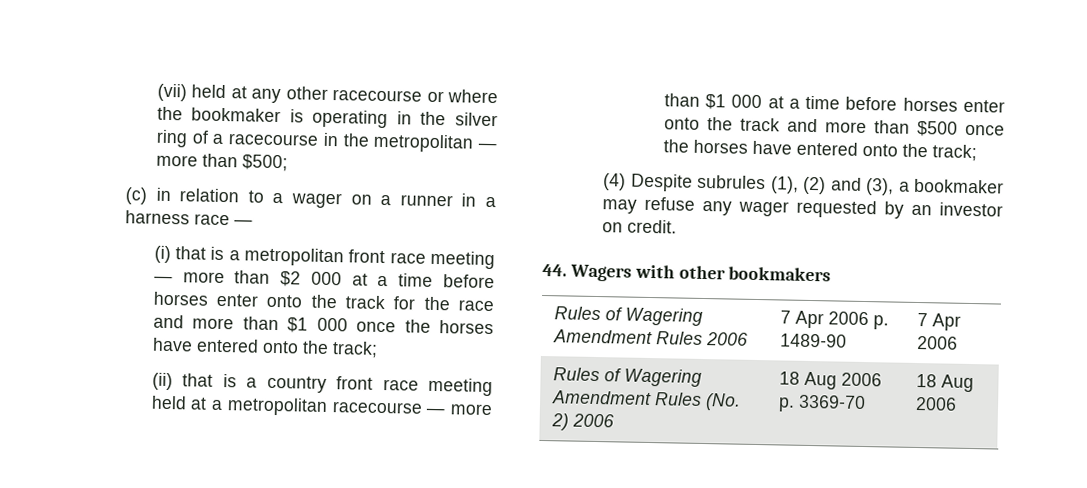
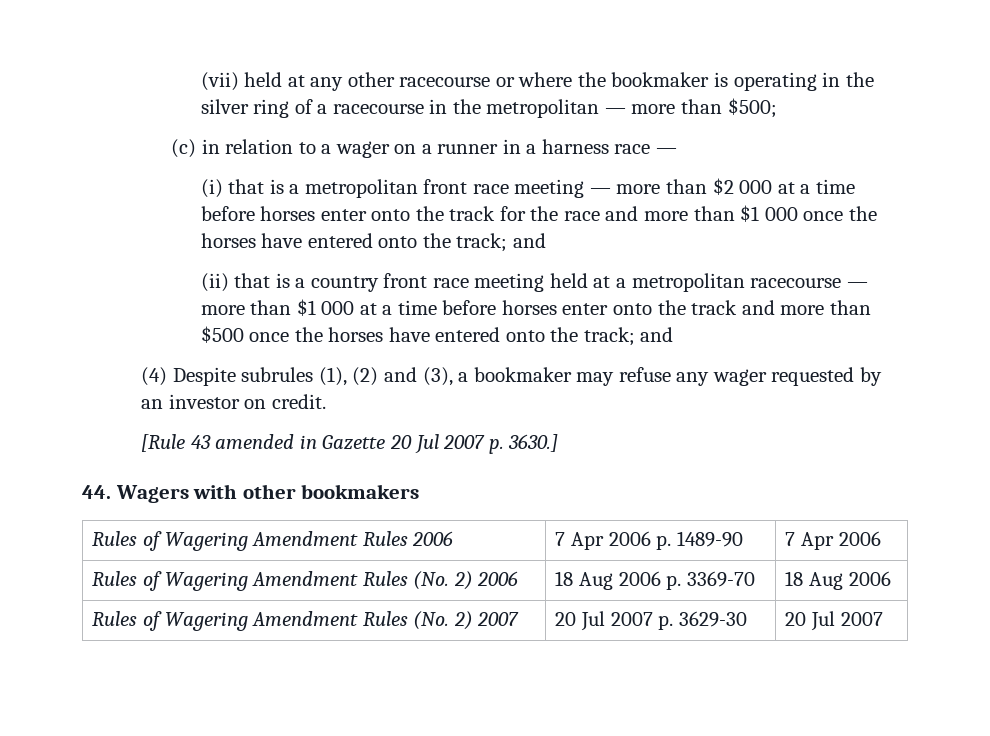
- (i) that is a metropolitan front race meeting — more than $2 000 at a time before horses enter onto the track for the race and more than $1 000 once the horses have entered onto the track;
+ (i) that is a metropolitan front race meeting — more than $2 000 at a time before horses enter onto the track for the race and more than $1 000 once the horses have entered onto the track; and
- (ii) that is a country front race meeting held at a metropolitan racecourse — more than $1 000 at a time before horses enter onto the track and more than $500 once the horses have entered onto the track;
+ (ii) that is a country front race meeting held at a metropolitan racecourse — more than $1 000 at a time before horses enter onto the track and more than $500 once the horses have entered onto the track; and
+ [Rule 43 amended in Gazette 20 Jul 2007 p. 3630.]
+ Rules of Wagering Amendment Rules (No. 2) 2007 | 20 Jul 2007 p. 3629-30 | 20 Jul 2007

